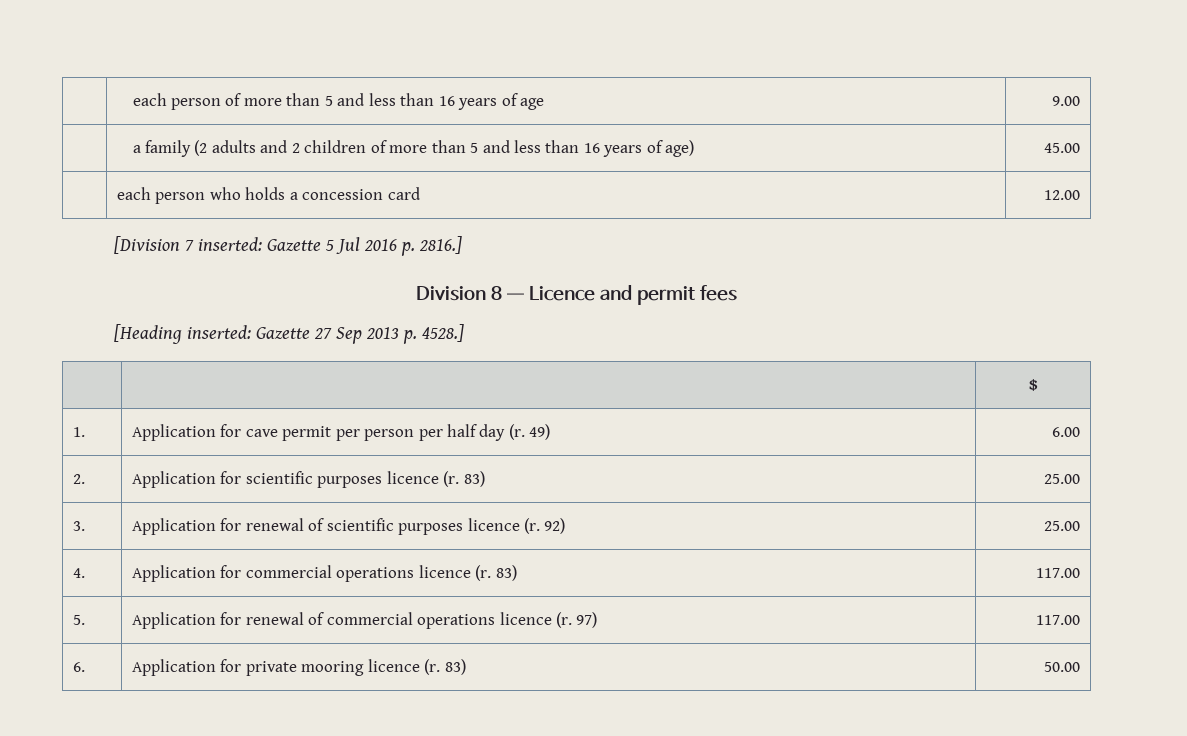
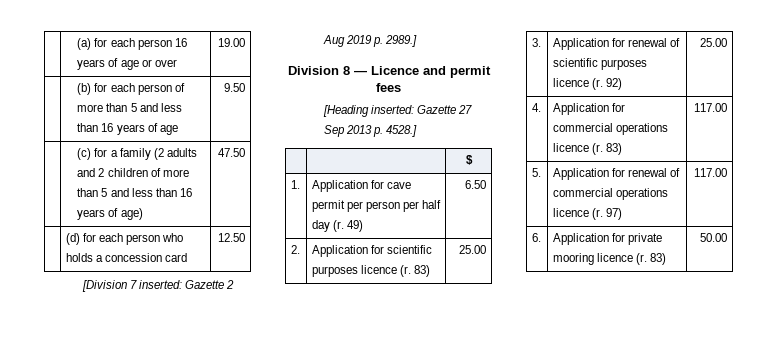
- | each person of more than 5 and less than 16 years of age | 9.00
- | a family (2 adults and 2 children of more than 5 and less than 16 years of age) | 45.00
- | each person who holds a concession card | 12.00
+ | (a) for each person 16 years of age or over | 19.00
+ | (b) for each person of more than 5 and less than 16 years of age | 9.50
+ | (c) for a family (2 adults and 2 children of more than 5 and less than 16 years of age) | 47.50
+ | (d) for each person who holds a concession card | 12.50
- [Division 7 inserted: Gazette 5 Jul 2016 p. 2816.]
+ [Division 7 inserted: Gazette 2 Aug 2019 p. 2989.]
- 1. | Application for cave permit per person per half day (r. 49) | 6.00
+ 1. | Application for cave permit per person per half day (r. 49) | 6.50

